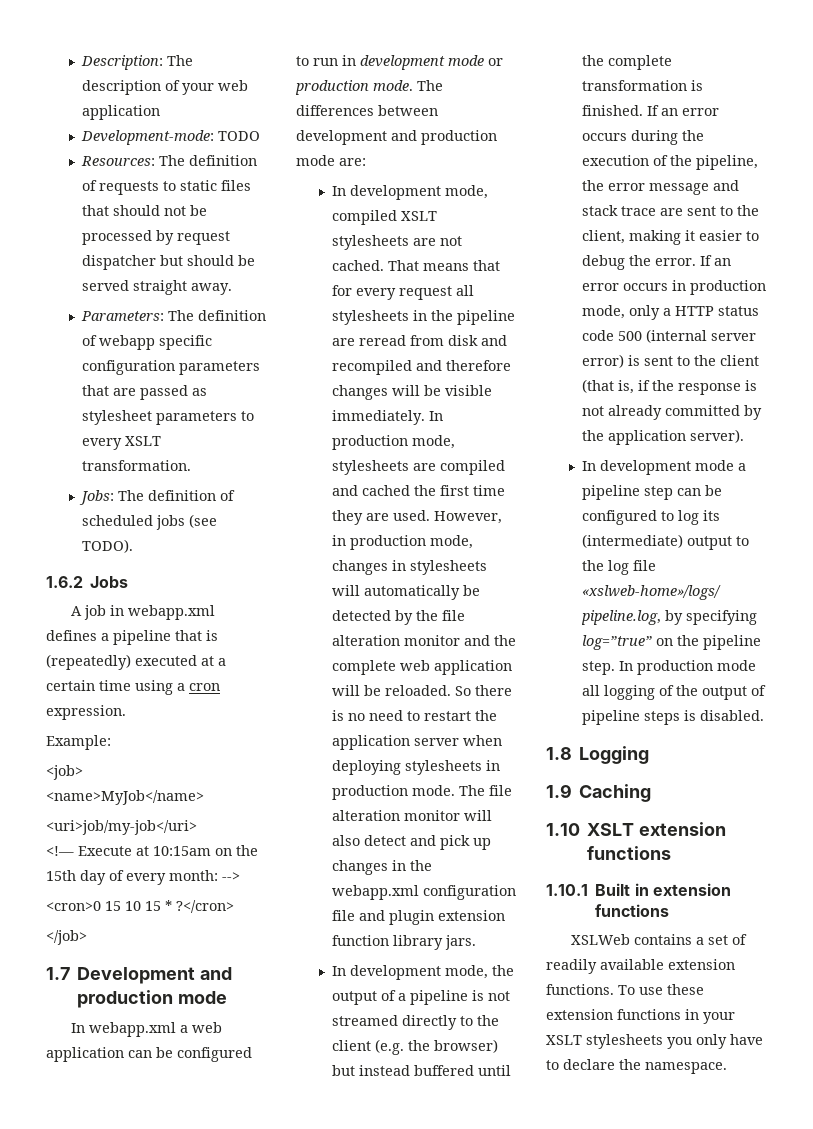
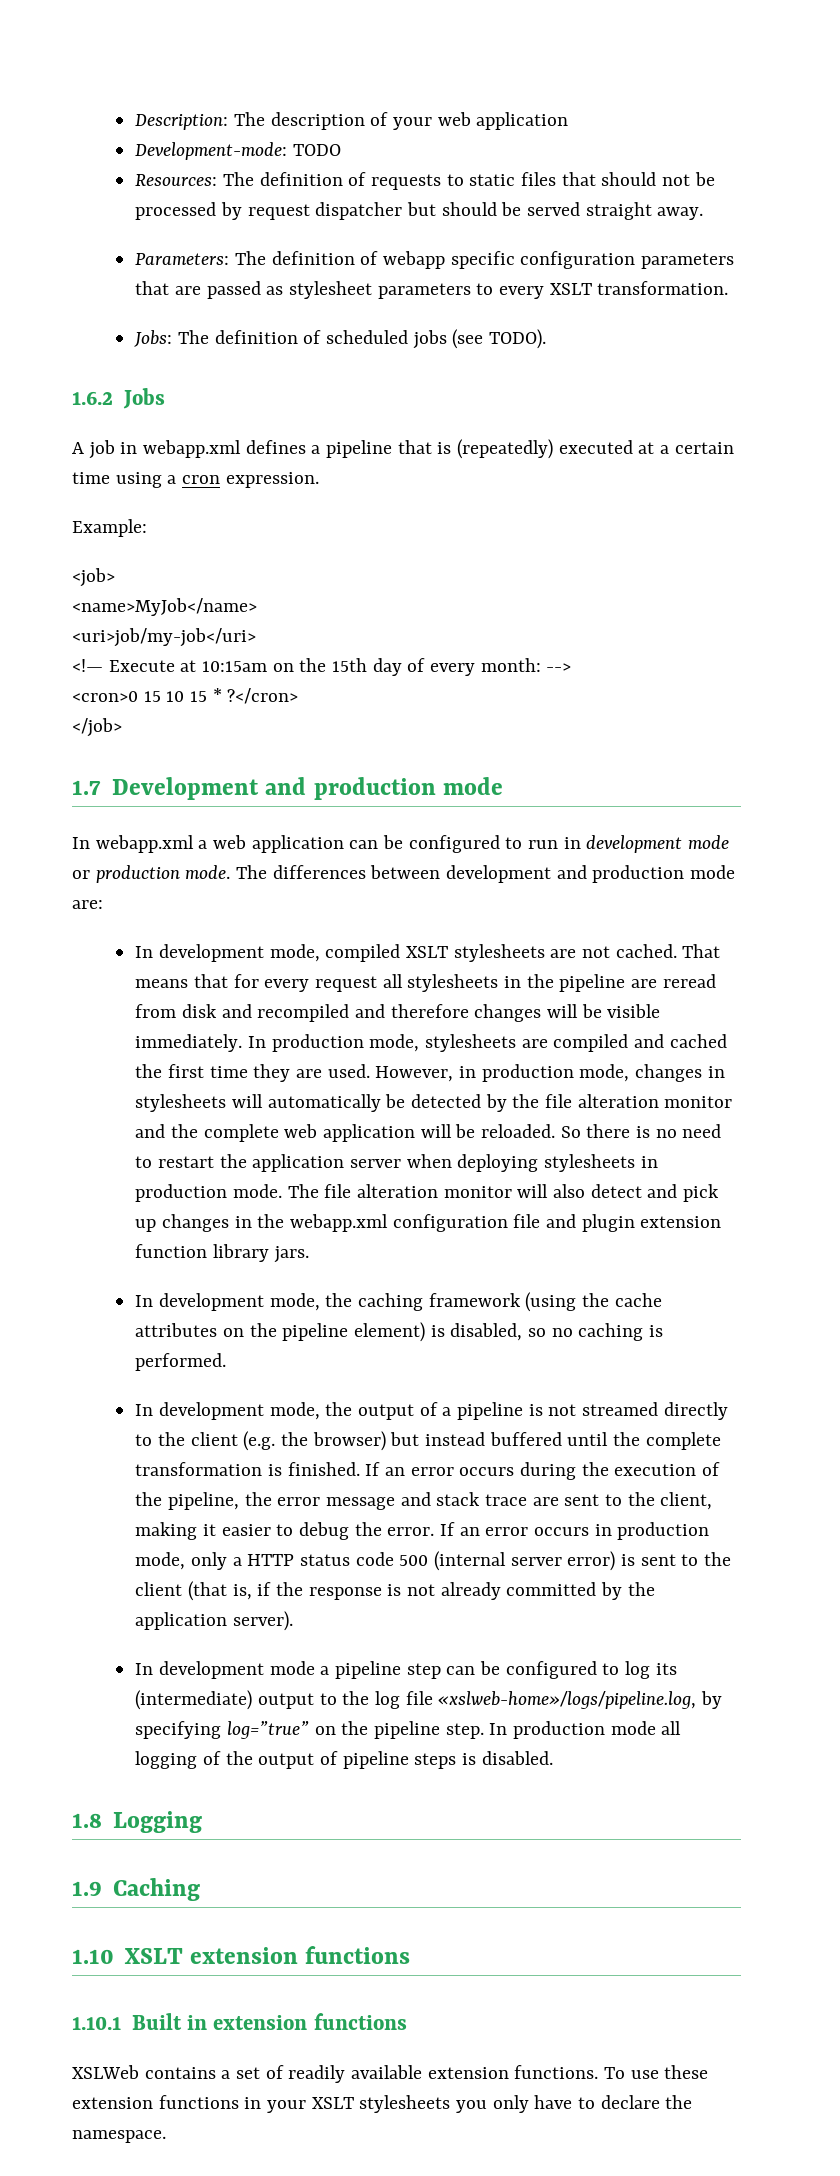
+ In development mode, the caching framework (using the cache attributes on the pipeline element) is disabled, so no caching is performed.

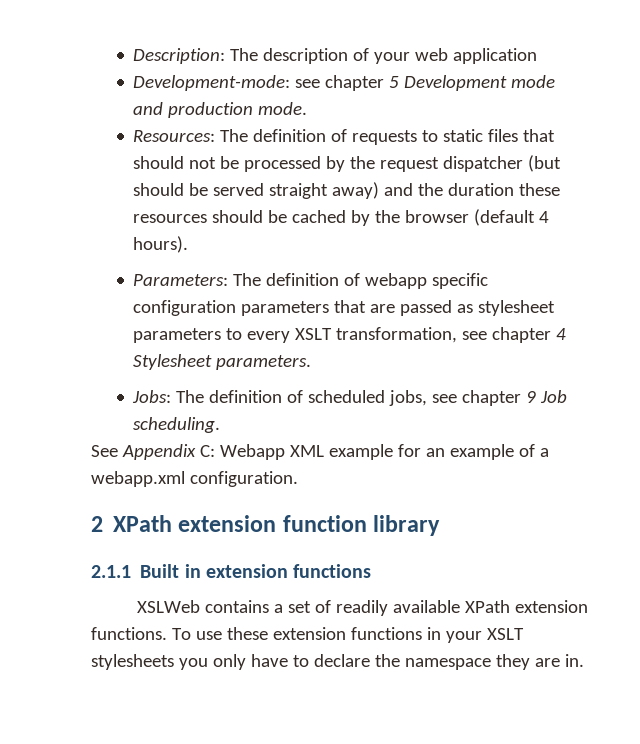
- Development-mode: TODO
+ Development-mode: see chapter 5 Development mode and production mode.
- Resources: The definition of requests to static files that should not be processed by request dispatcher but should be served straight away.
+ Resources: The definition of requests to static files that should not be processed by the request dispatcher (but should be served straight away) and the duration these resources should be cached by the browser (default 4 hours).
- Parameters: The definition of webapp specific configuration parameters that are passed as stylesheet parameters to every XSLT transformation.
+ Parameters: The definition of webapp specific configuration parameters that are passed as stylesheet parameters to every XSLT transformation, see chapter 4 Stylesheet parameters.
- Jobs: The definition of scheduled jobs (see TODO).
- 1.6.2 Jobs
- A job in webapp.xml defines a pipeline that is (repeatedly) executed at a certain time using a cron expression.
- Example:
- <job>
- <name>MyJob</name>
- <uri>job/my-job</uri>
- <!— Execute at 10:15am on the 15th day of every month: -->
- <cron>0 15 10 15 * ?</cron>
- </job>
- 1.7 Development and production mode
- In webapp.xml a web application can be configured to run in development mode or production mode. The differences between development and production mode are:
- In development mode, compiled XSLT stylesheets are not cached. That means that for every request all stylesheets in the pipeline are reread from disk and recompiled and therefore changes will be visible immediately. In production mode, stylesheets are compiled and cached the first time they are used. However, in production mode, changes in stylesheets will automatically be detected by the file alteration monitor and the complete web application will be reloaded. So there is no need to restart the application server when deploying stylesheets in production mode. The file alteration monitor will also detect and pick up changes in the webapp.xml configuration file and plugin extension function library jars.
- In development mode, the caching framework (using the cache attributes on the pipeline element) is disabled, so no caching is performed.
- In development mode, the output of a pipeline is not streamed directly to the client (e.g. the browser) but instead buffered until the complete transformation is finished. If an error occurs during the execution of the pipeline, the error message and stack trace are sent to the client, making it easier to debug the error. If an error occurs in production mode, only a HTTP status code 500 (internal server error) is sent to the client (that is, if the response is not already committed by the application server).
- In development mode a pipeline step can be configured to log its (intermediate) output to the log file «xslweb-home»/logs/pipeline.log, by specifying log=”true” on the pipeline step. In production mode all logging of the output of pipeline steps is disabled.
- 1.8 Logging
- 1.9 Caching
- 1.10 XSLT extension functions
- 1.10.1 Built in extension functions
+ Jobs: The definition of scheduled jobs, see chapter 9 Job scheduling.
+ See Appendix C: Webapp XML example for an example of a webapp.xml configuration.
+ 2 XPath extension function library
+ 2.1.1 Built in extension functions
- XSLWeb contains a set of readily available extension functions.
+ XSLWeb contains a set of readily available XPath extension functions.
- To use these extension functions in your XSLT stylesheets you only have to declare the namespace.
+ To use these extension functions in your XSLT stylesheets you only have to declare the namespace they are in.

